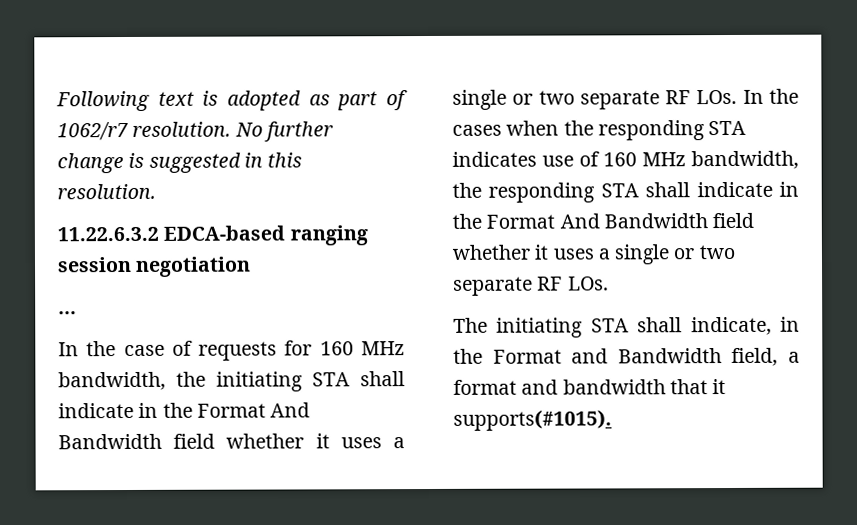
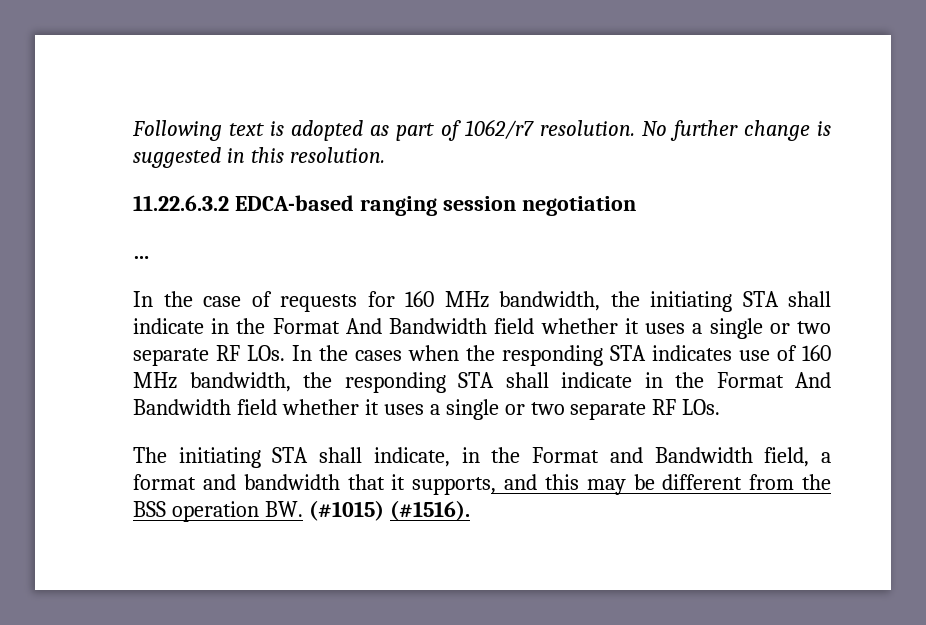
- The initiating STA shall indicate, in the Format and Bandwidth field, a format and bandwidth that it supports(#1015).
+ The initiating STA shall indicate, in the Format and Bandwidth field, a format and bandwidth that it supports, and this may be different from the BSS operation BW. (#1015) (#1516).

